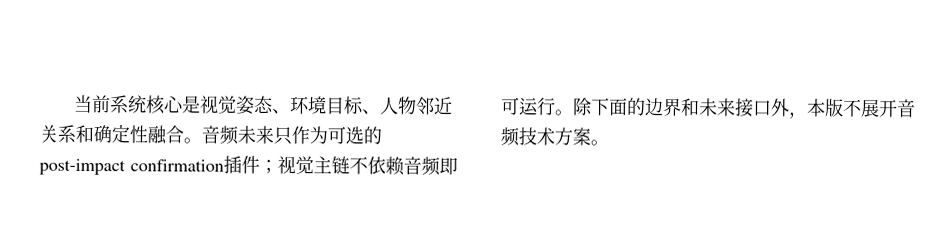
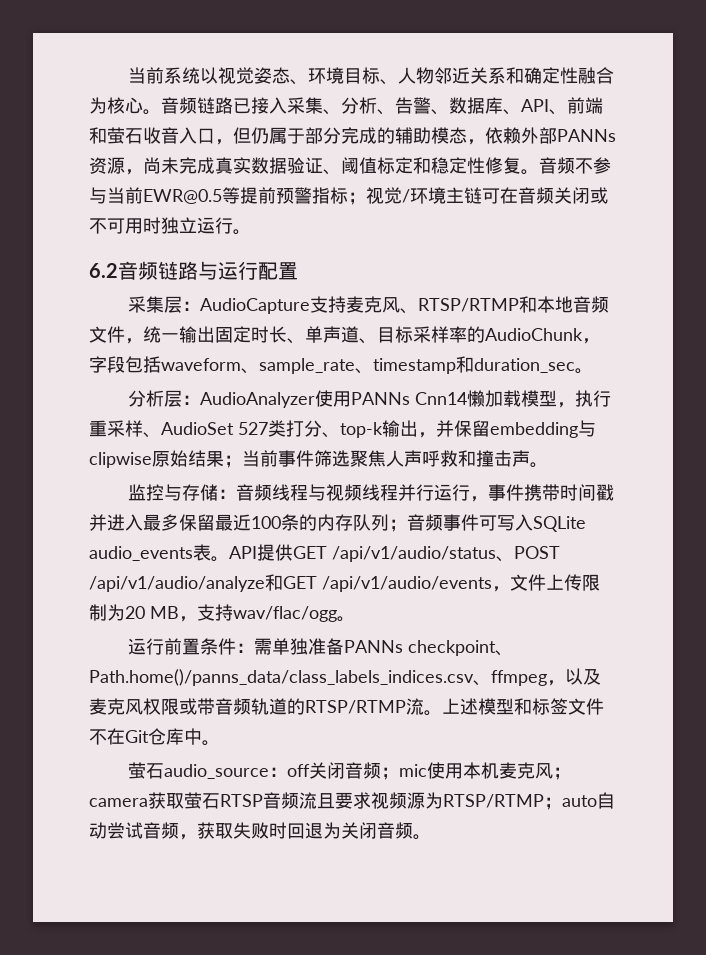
- 当前系统核心是视觉姿态、环境目标、人物邻近关系和确定性融合。音频未来只作为可选的post-impact confirmation插件；视觉主链不依赖音频即可运行。除下面的边界和未来接口外，本版不展开音频技术方案。
+ 当前系统以视觉姿态、环境目标、人物邻近关系和确定性融合为核心。音频链路已接入采集、分析、告警、数据库、API、前端和萤石收音入口，但仍属于部分完成的辅助模态，依赖外部PANNs资源，尚未完成真实数据验证、阈值标定和稳定性修复。音频不参与当前EWR@0.5等提前预警指标；视觉/环境主链可在音频关闭或不可用时独立运行。
+ 6.2音频链路与运行配置
+ 采集层：AudioCapture支持麦克风、RTSP/RTMP和本地音频文件，统一输出固定时长、单声道、目标采样率的AudioChunk，字段包括waveform、sample_rate、timestamp和duration_sec。
+ 分析层：AudioAnalyzer使用PANNs Cnn14懒加载模型，执行重采样、AudioSet 527类打分、top-k输出，并保留embedding与clipwise原始结果；当前事件筛选聚焦人声呼救和撞击声。
+ 监控与存储：音频线程与视频线程并行运行，事件携带时间戳并进入最多保留最近100条的内存队列；音频事件可写入SQLite audio_events表。API提供GET /api/v1/audio/status、POST /api/v1/audio/analyze和GET /api/v1/audio/events，文件上传限制为20 MB，支持wav/flac/ogg。
+ 运行前置条件：需单独准备PANNs checkpoint、Path.home()/panns_data/class_labels_indices.csv、ffmpeg，以及麦克风权限或带音频轨道的RTSP/RTMP流。上述模型和标签文件不在Git仓库中。
+ 萤石audio_source：off关闭音频；mic使用本机麦克风；camera获取萤石RTSP音频流且要求视频源为RTSP/RTMP；auto自动尝试音频，获取失败时回退为关闭音频。

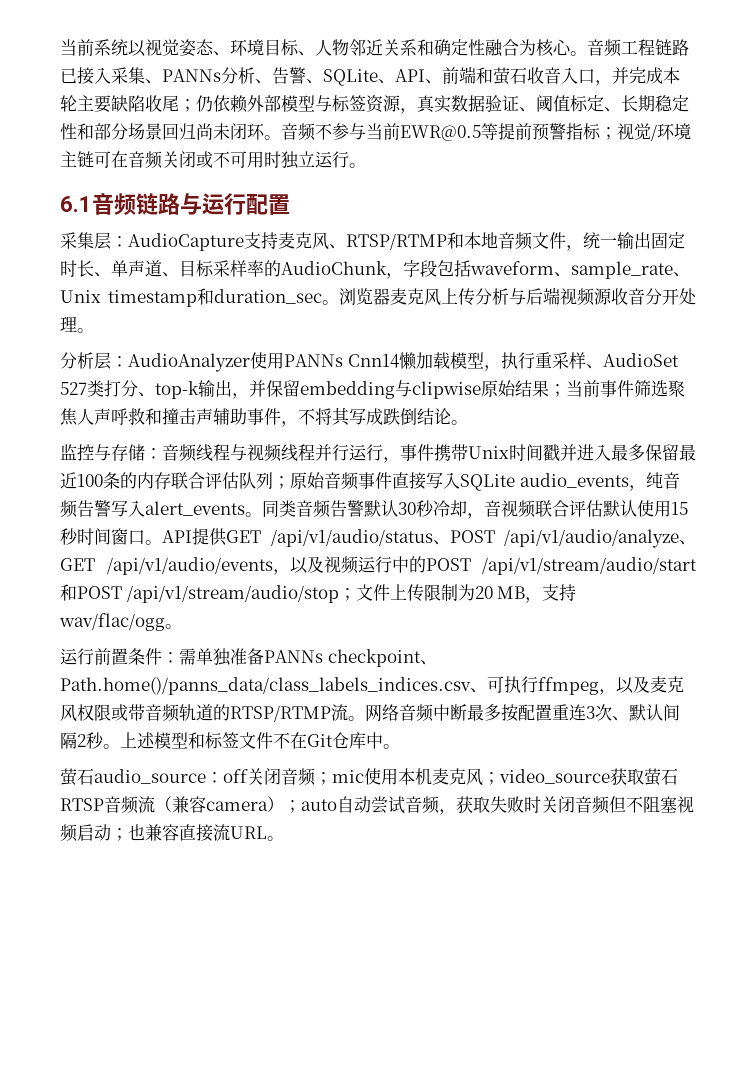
- 音频链路已接入采集、分析、告警、数据库、API、前端和萤石收音入口，但仍属于部分完成的辅助模态，依赖外部PANNs资源，尚未完成真实数据验证、阈值标定和稳定性修复。
+ 音频工程链路已接入采集、PANNs分析、告警、SQLite、API、前端和萤石收音入口，并完成本轮主要缺陷收尾；仍依赖外部模型与标签资源，真实数据验证、阈值标定、长期稳定性和部分场景回归尚未闭环。
- 6.2音频链路与运行配置
+ 6.1音频链路与运行配置
- 采集层：AudioCapture支持麦克风、RTSP/RTMP和本地音频文件，统一输出固定时长、单声道、目标采样率的AudioChunk，字段包括waveform、sample_rate、timestamp和duration_sec。
+ 采集层：AudioCapture支持麦克风、RTSP/RTMP和本地音频文件，统一输出固定时长、单声道、目标采样率的AudioChunk，字段包括waveform、sample_rate、Unix timestamp和duration_sec。浏览器麦克风上传分析与后端视频源收音分开处理。
- 分析层：AudioAnalyzer使用PANNs Cnn14懒加载模型，执行重采样、AudioSet 527类打分、top-k输出，并保留embedding与clipwise原始结果；当前事件筛选聚焦人声呼救和撞击声。
+ 分析层：AudioAnalyzer使用PANNs Cnn14懒加载模型，执行重采样、AudioSet 527类打分、top-k输出，并保留embedding与clipwise原始结果；当前事件筛选聚焦人声呼救和撞击声辅助事件，不将其写成跌倒结论。
- 监控与存储：音频线程与视频线程并行运行，事件携带时间戳并进入最多保留最近100条的内存队列；音频事件可写入SQLite audio_events表。
+ 监控与存储：音频线程与视频线程并行运行，事件携带Unix时间戳并进入最多保留最近100条的内存联合评估队列；原始音频事件直接写入SQLite audio_events，纯音频告警写入alert_events。同类音频告警默认30秒冷却，音视频联合评估默认使用15秒时间窗口。
- API提供GET /api/v1/audio/status、POST /api/v1/audio/analyze和GET /api/v1/audio/events，文件上传限制为20 MB，支持wav/flac/ogg。
+ API提供GET /api/v1/audio/status、POST /api/v1/audio/analyze、GET /api/v1/audio/events，以及视频运行中的POST /api/v1/stream/audio/start和POST /api/v1/stream/audio/stop；文件上传限制为20 MB，支持wav/flac/ogg。
- 运行前置条件：需单独准备PANNs checkpoint、Path.home()/panns_data/class_labels_indices.csv、ffmpeg，以及麦克风权限或带音频轨道的RTSP/RTMP流。
+ 运行前置条件：需单独准备PANNs checkpoint、Path.home()/panns_data/class_labels_indices.csv、可执行ffmpeg，以及麦克风权限或带音频轨道的RTSP/RTMP流。
+ 网络音频中断最多按配置重连3次、默认间隔2秒。
- 萤石audio_source：off关闭音频；mic使用本机麦克风；camera获取萤石RTSP音频流且要求视频源为RTSP/RTMP；auto自动尝试音频，获取失败时回退为关闭音频。
+ 萤石audio_source：off关闭音频；mic使用本机麦克风；video_source获取萤石RTSP音频流（兼容camera）；auto自动尝试音频，获取失败时关闭音频但不阻塞视频启动；也兼容直接流URL。

